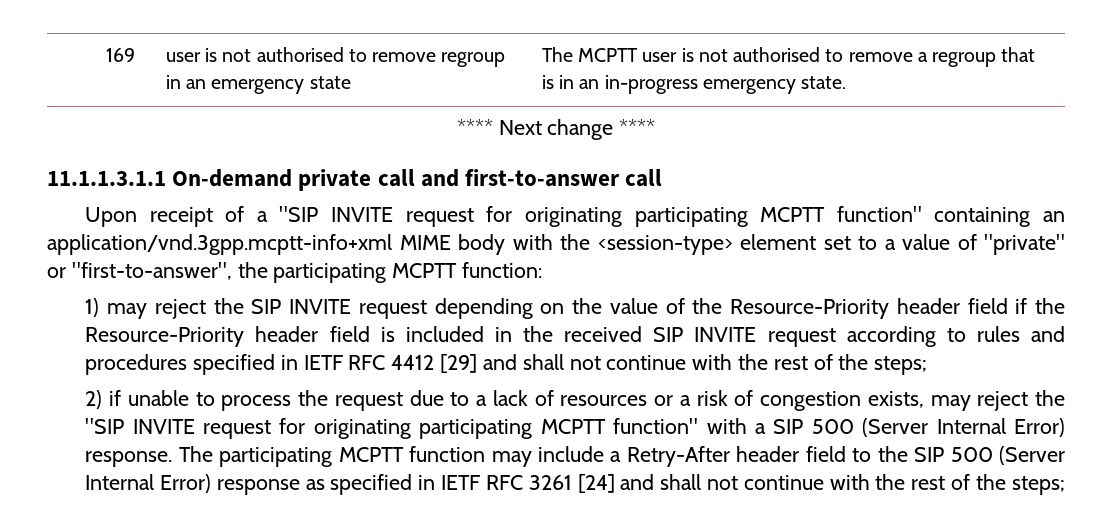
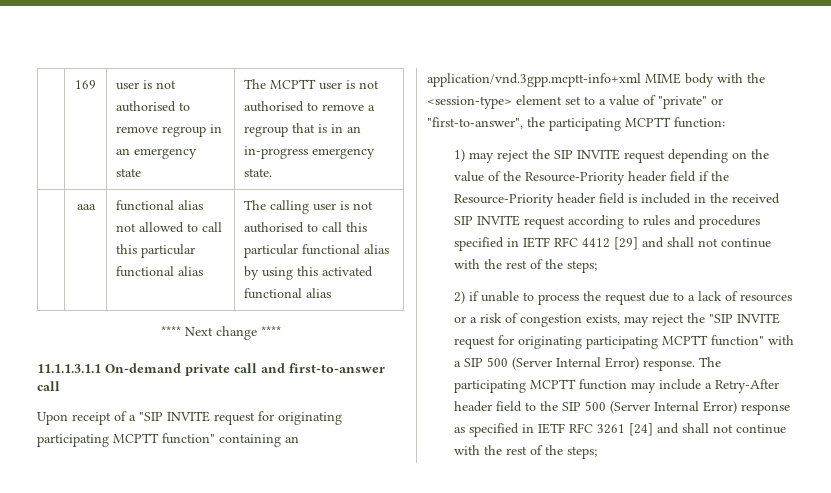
+ | aaa | functional alias not allowed to call this particular functional alias | The calling user is not authorised to call this particular functional alias by using this activated functional alias

